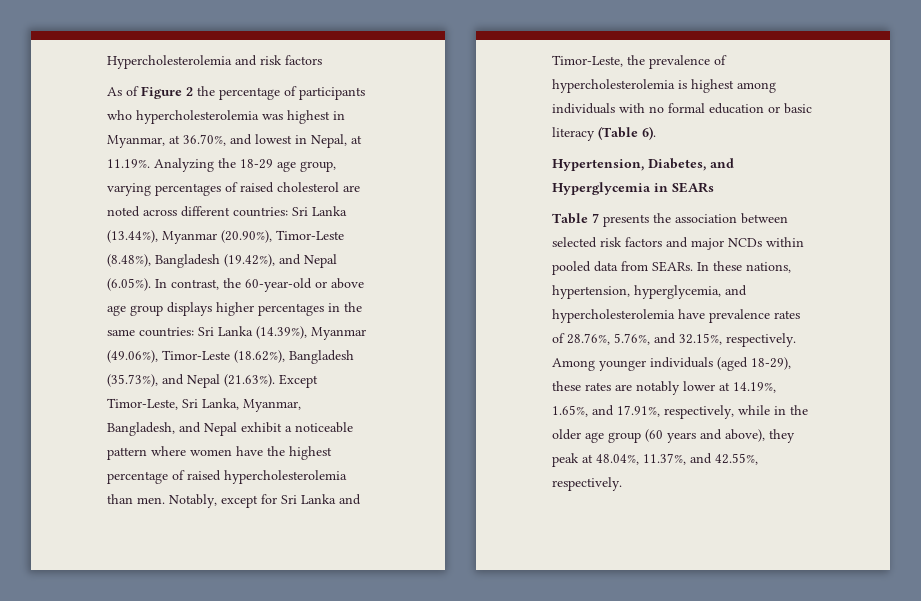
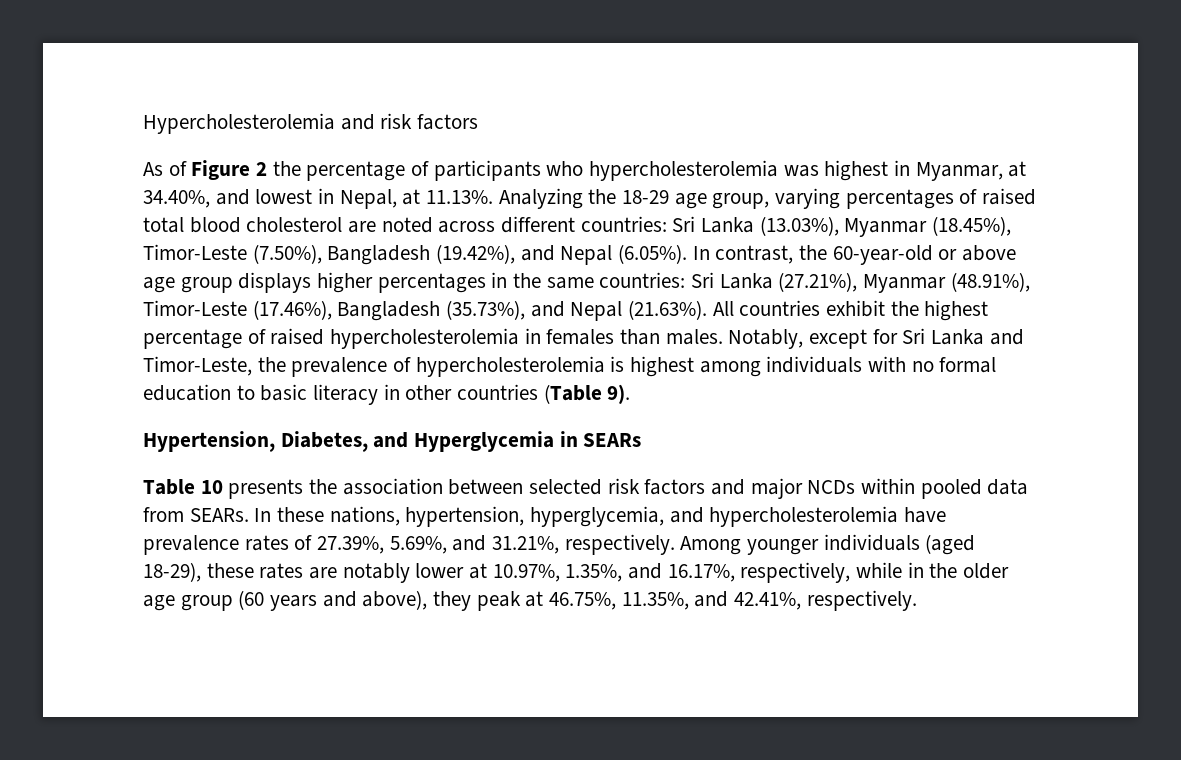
- As of Figure 2 the percentage of participants who hypercholesterolemia was highest in Myanmar, at 36.70%, and lowest in Nepal, at 11.19%. Analyzing the 18-29 age group, varying percentages of raised cholesterol are noted across different countries:
+ As of Figure 2 the percentage of participants who hypercholesterolemia was highest in Myanmar, at 34.40%, and lowest in Nepal, at 11.13%. Analyzing the 18-29 age group, varying percentages of raised total blood cholesterol are noted across different countries:
- Sri Lanka (13.44%), Myanmar (20.90%), Timor-Leste (8.48%), Bangladesh (19.42%), and Nepal (6.05%). In contrast, the 60-year-old or above age group displays higher percentages in the same countries:
+ Sri Lanka (13.03%), Myanmar (18.45%), Timor-Leste (7.50%), Bangladesh (19.42%), and Nepal (6.05%). In contrast, the 60-year-old or above age group displays higher percentages in the same countries:
- Sri Lanka (14.39%), Myanmar (49.06%), Timor-Leste (18.62%), Bangladesh (35.73%), and Nepal (21.63%). Except Timor-Leste, Sri Lanka, Myanmar, Bangladesh, and Nepal exhibit a noticeable pattern where women have the highest percentage of raised hypercholesterolemia than men.
+ Sri Lanka (27.21%), Myanmar (48.91%), Timor-Leste (17.46%), Bangladesh (35.73%), and Nepal (21.63%). All countries exhibit the highest percentage of raised hypercholesterolemia in females than males.
- Notably, except for Sri Lanka and Timor-Leste, the prevalence of hypercholesterolemia is highest among individuals with no formal education or basic literacy (Table 6).
+ Notably, except for Sri Lanka and Timor-Leste, the prevalence of hypercholesterolemia is highest among individuals with no formal education to basic literacy in other countries (Table 9).
- Table 7 presents the association between selected risk factors and major NCDs within pooled data from SEARs.
+ Table 10 presents the association between selected risk factors and major NCDs within pooled data from SEARs.
- In these nations, hypertension, hyperglycemia, and hypercholesterolemia have prevalence rates of 28.76%, 5.76%, and 32.15%, respectively.
+ In these nations, hypertension, hyperglycemia, and hypercholesterolemia have prevalence rates of 27.39%, 5.69%, and 31.21%, respectively.
- Among younger individuals (aged 18-29), these rates are notably lower at 14.19%, 1.65%, and 17.91%, respectively, while in the older age group (60 years and above), they peak at 48.04%, 11.37%, and 42.55%, respectively.
+ Among younger individuals (aged 18-29), these rates are notably lower at 10.97%, 1.35%, and 16.17%, respectively, while in the older age group (60 years and above), they peak at 46.75%, 11.35%, and 42.41%, respectively.

